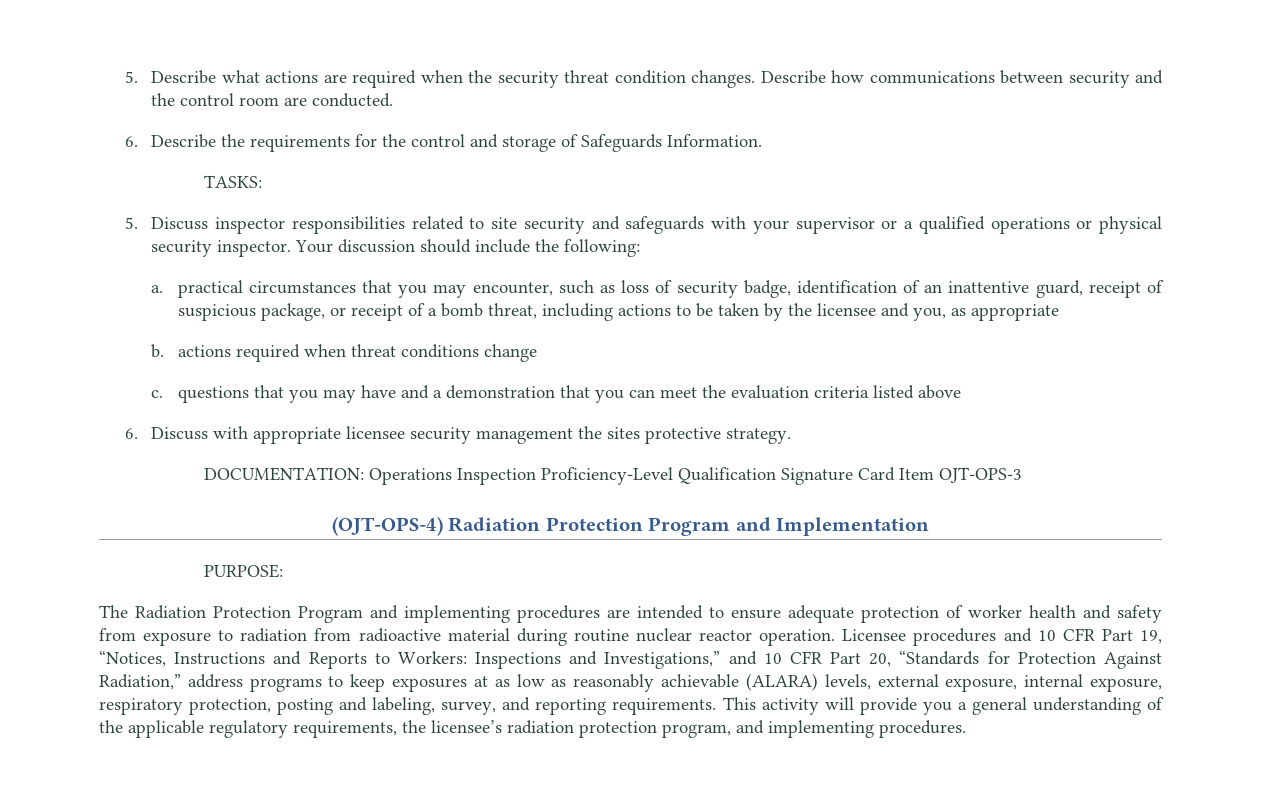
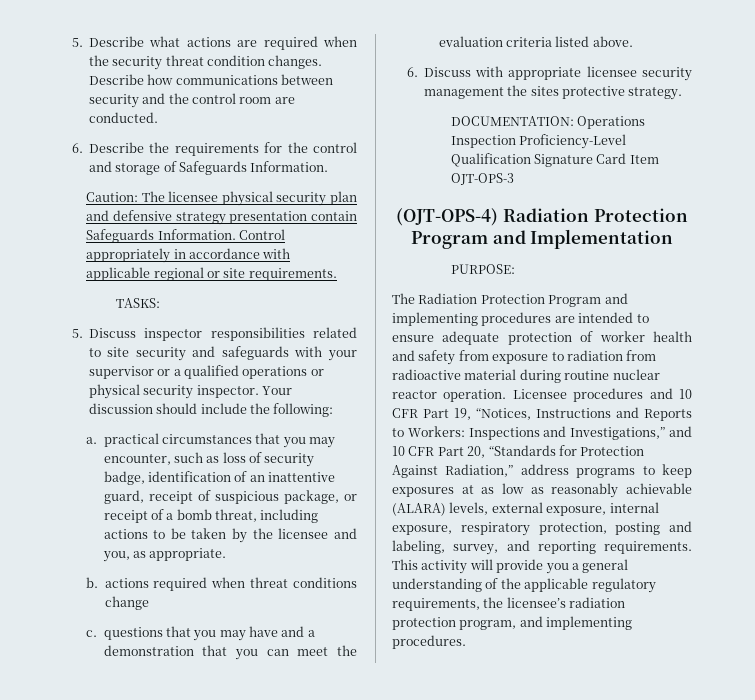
+ Caution: The licensee physical security plan and defensive strategy presentation contain Safeguards Information. Control appropriately in accordance with applicable regional or site requirements.
- a. practical circumstances that you may encounter, such as loss of security badge, identification of an inattentive guard, receipt of suspicious package, or receipt of a bomb threat, including actions to be taken by the licensee and you, as appropriate
+ a. practical circumstances that you may encounter, such as loss of security badge, identification of an inattentive guard, receipt of suspicious package, or receipt of a bomb threat, including actions to be taken by the licensee and you, as appropriate.
- c. questions that you may have and a demonstration that you can meet the evaluation criteria listed above
+ c. questions that you may have and a demonstration that you can meet the evaluation criteria listed above.

